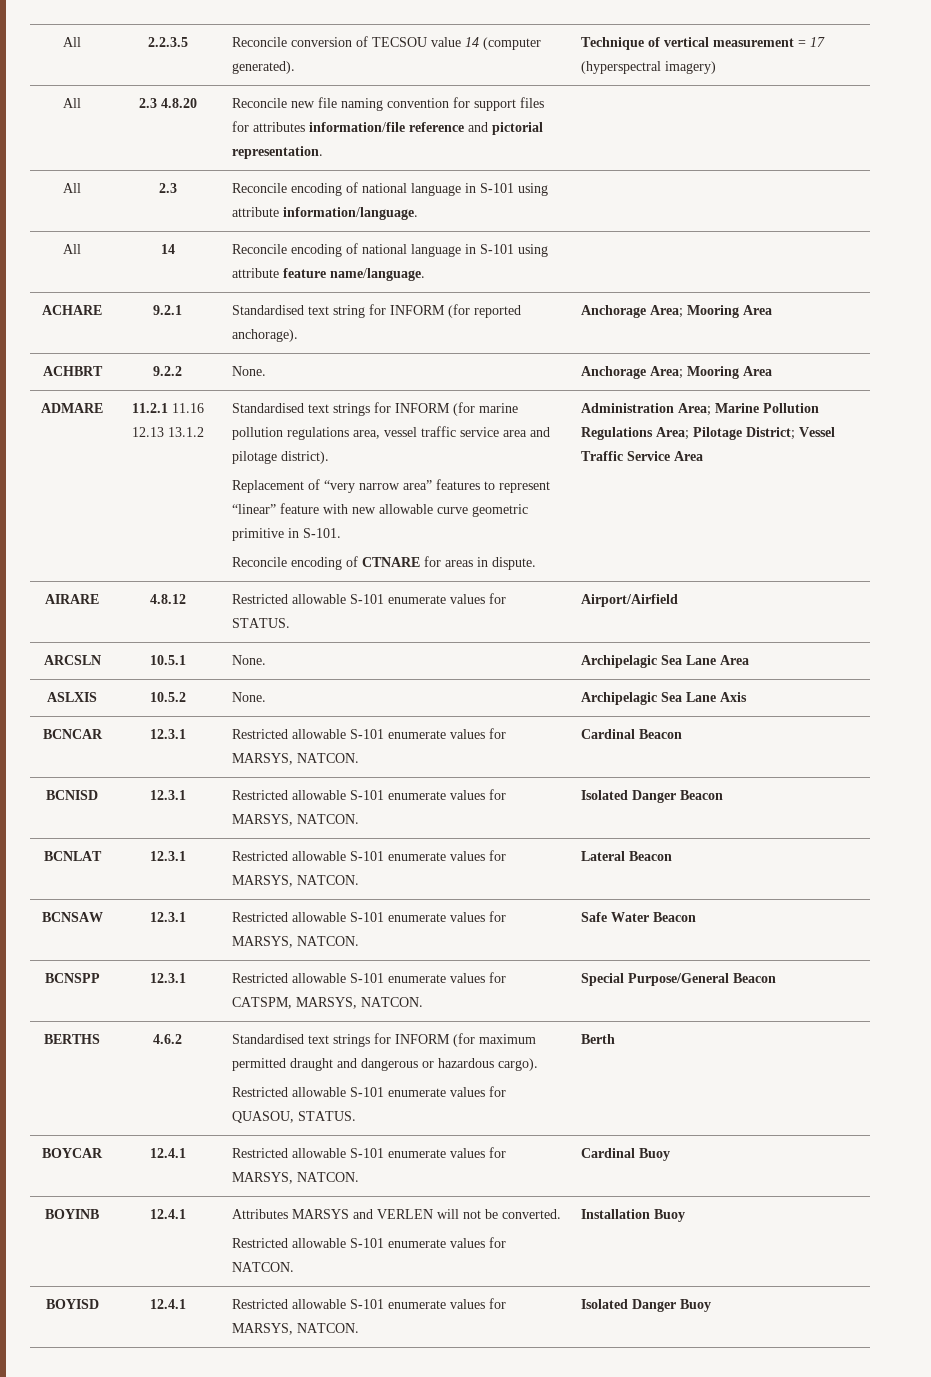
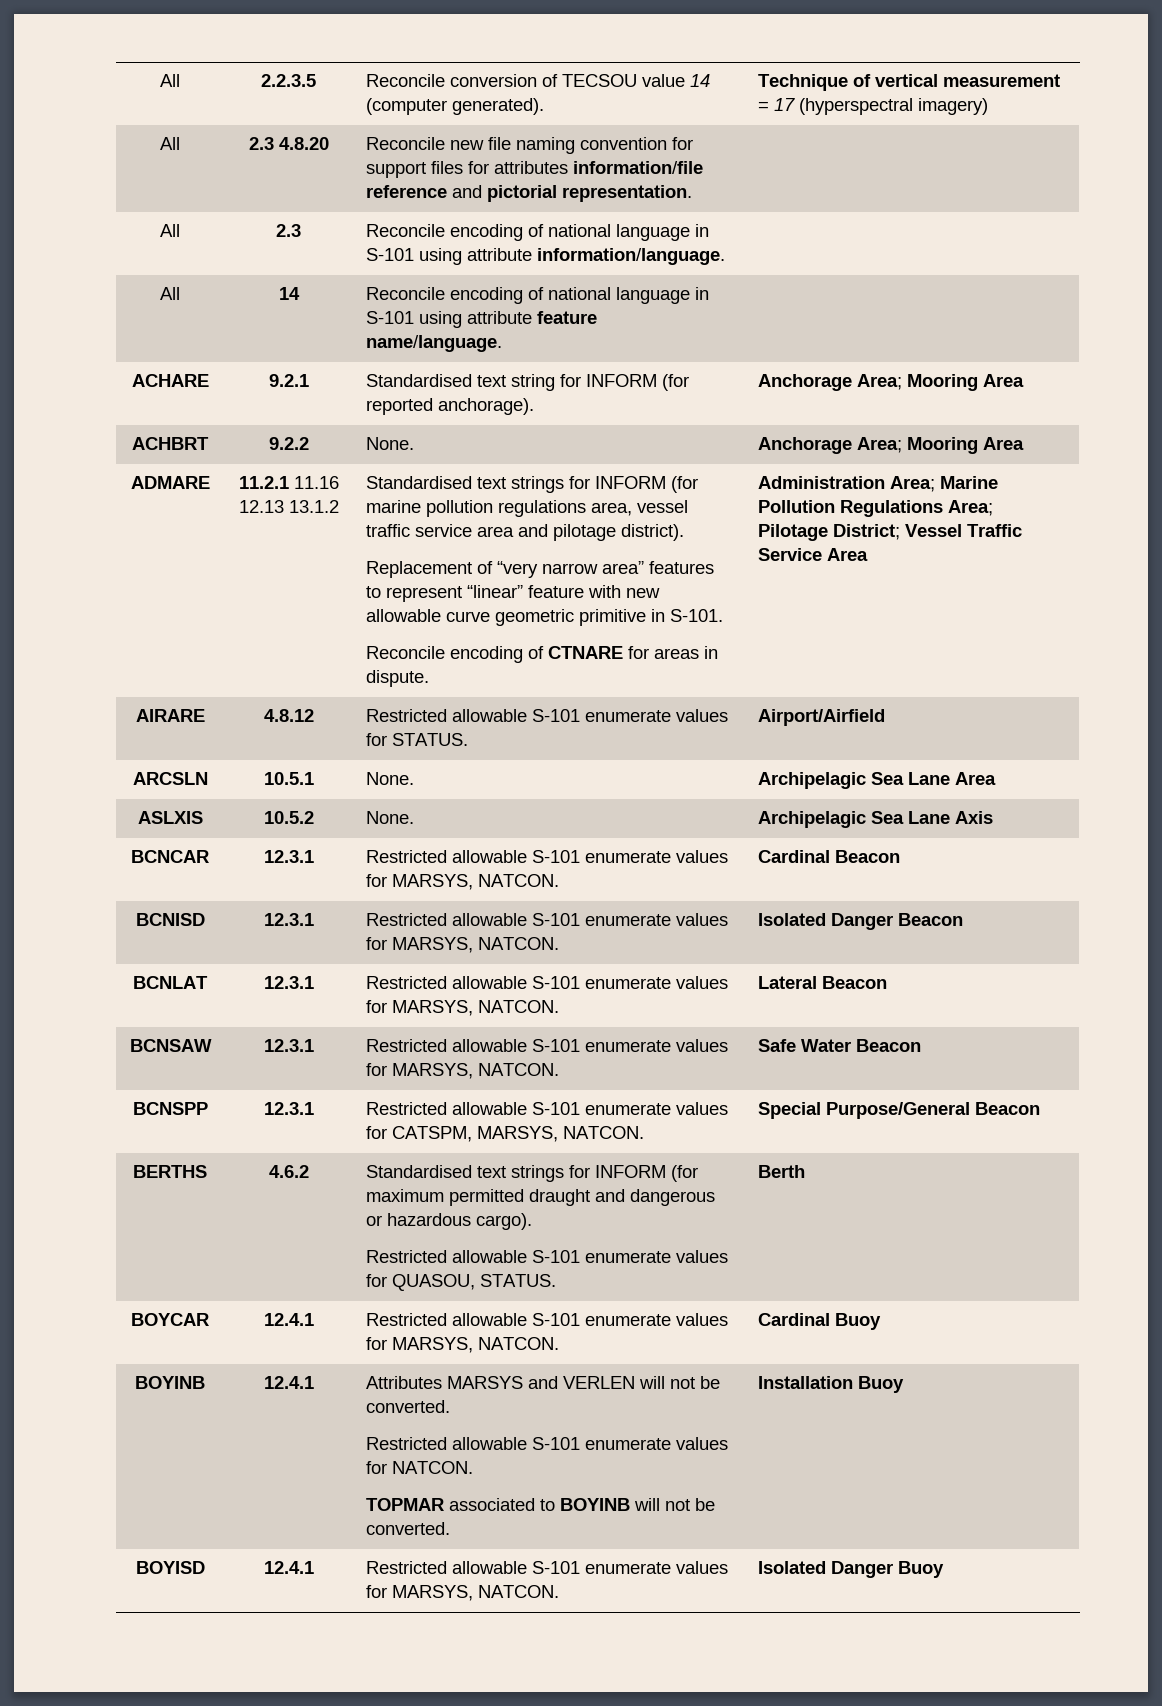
  BOYINB | 12.4.1 | Attributes MARSYS and VERLEN will not be converted.
- Restricted allowable S-101 enumerate values for NATCON. | Installation Buoy
+ Restricted allowable S-101 enumerate values for NATCON.
+ TOPMAR associated to BOYINB will not be converted. | Installation Buoy

